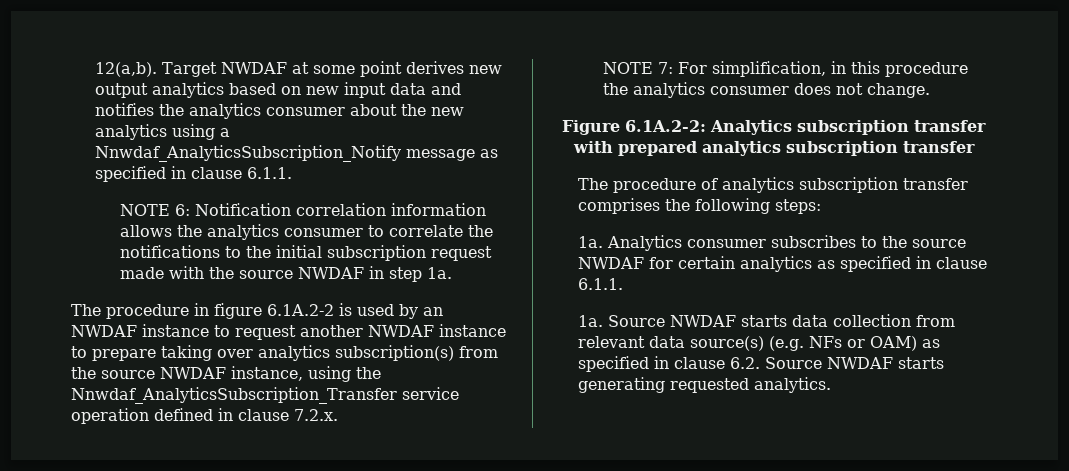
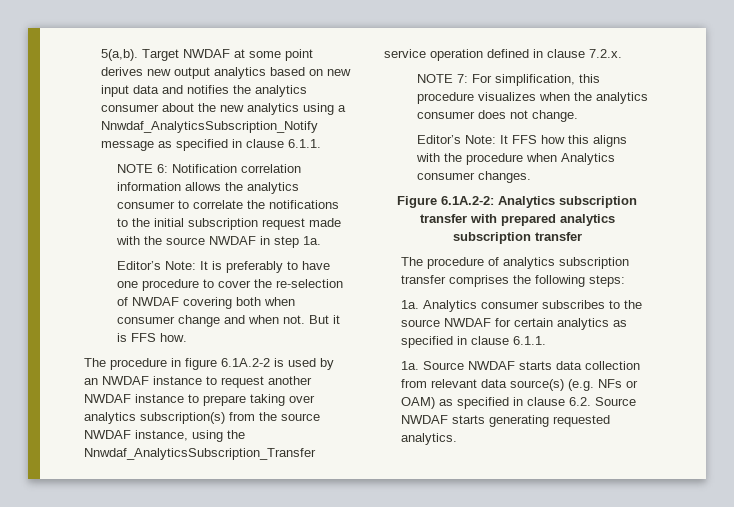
- 12(a,b).
+ 5(a,b).
+ Editor’s Note: It is preferably to have one procedure to cover the re-selection of NWDAF covering both when consumer change and when not. But it is FFS how.
- NOTE 7: For simplification, in this procedure the analytics consumer does not change.
+ NOTE 7: For simplification, this procedure visualizes when the analytics consumer does not change.
+ Editor’s Note: It FFS how this aligns with the procedure when Analytics consumer changes.

